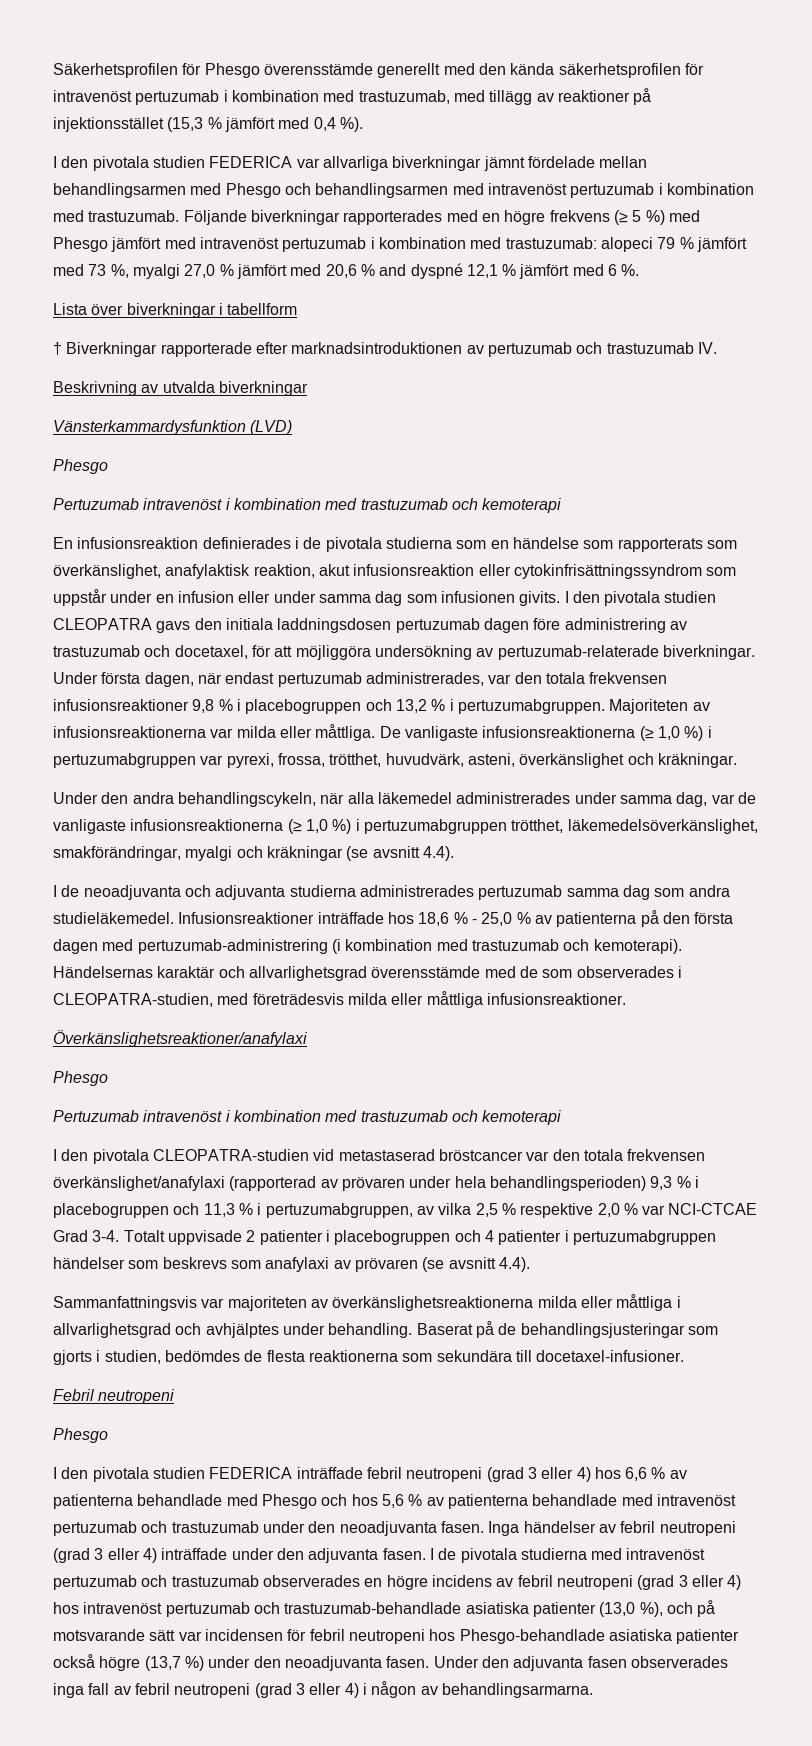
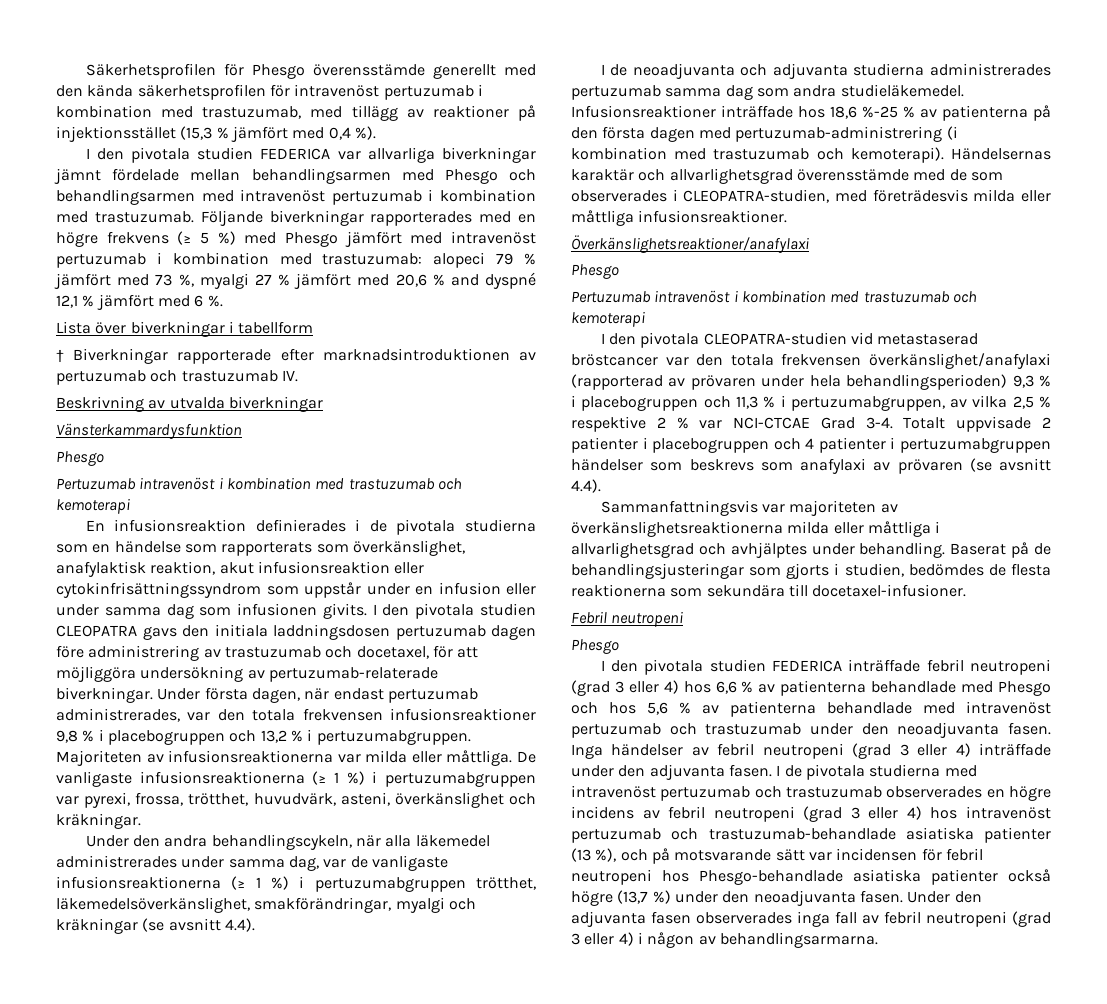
- Följande biverkningar rapporterades med en högre frekvens (≥ 5 %) med Phesgo jämfört med intravenöst pertuzumab i kombination med trastuzumab: alopeci 79 % jämfört med 73 %, myalgi 27,0 % jämfört med 20,6 % and dyspné 12,1 % jämfört med 6 %.
+ Följande biverkningar rapporterades med en högre frekvens (≥ 5 %) med Phesgo jämfört med intravenöst pertuzumab i kombination med trastuzumab: alopeci 79 % jämfört med 73 %, myalgi 27 % jämfört med 20,6 % and dyspné 12,1 % jämfört med 6 %.
- Vänsterkammardysfunktion (LVD)
+ Vänsterkammardysfunktion
- De vanligaste infusionsreaktionerna (≥ 1,0 %) i pertuzumabgruppen var pyrexi, frossa, trötthet, huvudvärk, asteni, överkänslighet och kräkningar.
+ De vanligaste infusionsreaktionerna (≥ 1 %) i pertuzumabgruppen var pyrexi, frossa, trötthet, huvudvärk, asteni, överkänslighet och kräkningar.
- Under den andra behandlingscykeln, när alla läkemedel administrerades under samma dag, var de vanligaste infusionsreaktionerna (≥ 1,0 %) i pertuzumabgruppen trötthet, läkemedelsöverkänslighet, smakförändringar, myalgi och kräkningar (se avsnitt 4.4).
+ Under den andra behandlingscykeln, när alla läkemedel administrerades under samma dag, var de vanligaste infusionsreaktionerna (≥ 1 %) i pertuzumabgruppen trötthet, läkemedelsöverkänslighet, smakförändringar, myalgi och kräkningar (se avsnitt 4.4).
- Infusionsreaktioner inträffade hos 18,6 % - 25,0 % av patienterna på den första dagen med pertuzumab-administrering (i kombination med trastuzumab och kemoterapi).
+ Infusionsreaktioner inträffade hos 18,6 %-25 % av patienterna på den första dagen med pertuzumab-administrering (i kombination med trastuzumab och kemoterapi).
- I den pivotala CLEOPATRA-studien vid metastaserad bröstcancer var den totala frekvensen överkänslighet/anafylaxi (rapporterad av prövaren under hela behandlingsperioden) 9,3 % i placebogruppen och 11,3 % i pertuzumabgruppen, av vilka 2,5 % respektive 2,0 % var NCI-CTCAE Grad 3-4.
+ I den pivotala CLEOPATRA-studien vid metastaserad bröstcancer var den totala frekvensen överkänslighet/anafylaxi (rapporterad av prövaren under hela behandlingsperioden) 9,3 % i placebogruppen och 11,3 % i pertuzumabgruppen, av vilka 2,5 % respektive 2 % var NCI-CTCAE Grad 3-4.
- I de pivotala studierna med intravenöst pertuzumab och trastuzumab observerades en högre incidens av febril neutropeni (grad 3 eller 4) hos intravenöst pertuzumab och trastuzumab-behandlade asiatiska patienter (13,0 %), och på motsvarande sätt var incidensen för febril neutropeni hos Phesgo-behandlade asiatiska patienter också högre (13,7 %) under den neoadjuvanta fasen.
+ I de pivotala studierna med intravenöst pertuzumab och trastuzumab observerades en högre incidens av febril neutropeni (grad 3 eller 4) hos intravenöst pertuzumab och trastuzumab-behandlade asiatiska patienter (13 %), och på motsvarande sätt var incidensen för febril neutropeni hos Phesgo-behandlade asiatiska patienter också högre (13,7 %) under den neoadjuvanta fasen.

